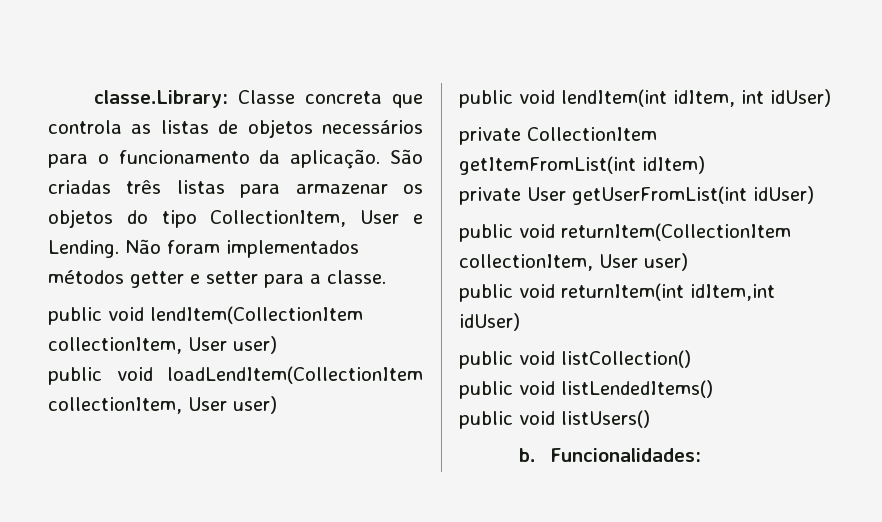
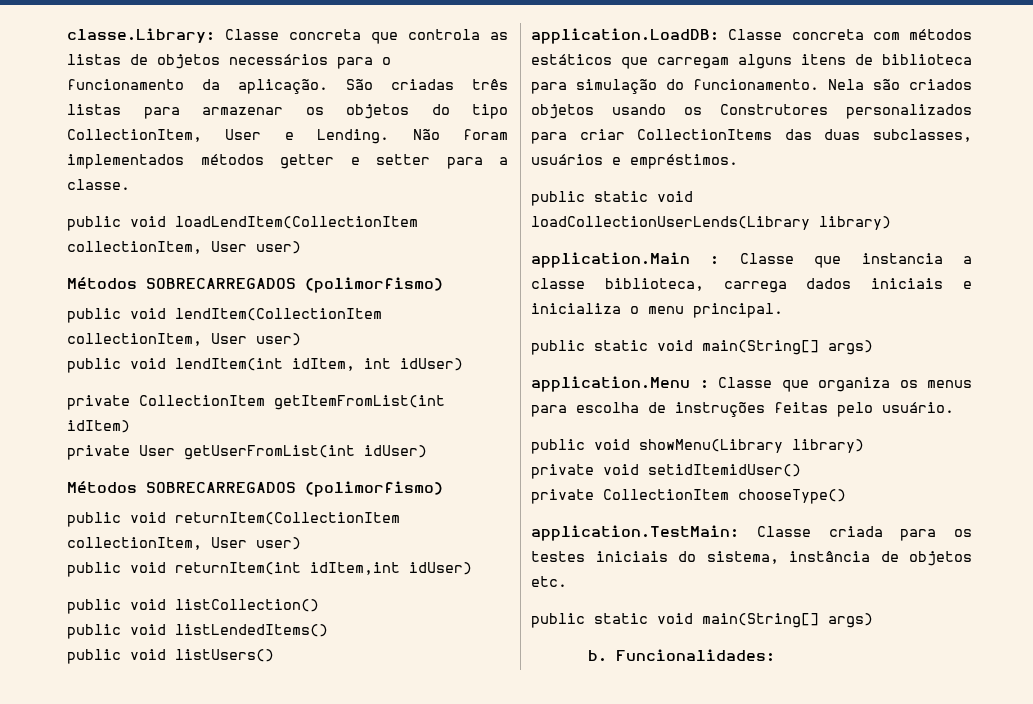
+ public void loadLendItem(CollectionItem collectionItem, User user)
+ Métodos SOBRECARREGADOS (polimorfismo)
  public void lendItem(CollectionItem collectionItem, User user)
- public void loadLendItem(CollectionItem collectionItem, User user)
  private User getUserFromList(int idUser)
+ Métodos SOBRECARREGADOS (polimorfismo)
+ application.LoadDB: Classe concreta com métodos estáticos que carregam alguns itens de biblioteca para simulação do funcionamento. Nela são criados objetos usando os Construtores personalizados para criar CollectionItems das duas subclasses, usuários e empréstimos.
+ public static void loadCollectionUserLends(Library library)
+ application.Main : Classe que instancia a classe biblioteca, carrega dados iniciais e inicializa o menu principal.
+ public static void main(String[] args)
+ application.Menu : Classe que organiza os menus para escolha de instruções feitas pelo usuário.
+ public void showMenu(Library library)
+ private void setidItemidUser()
+ private CollectionItem chooseType()
+ application.TestMain: Classe criada para os testes iniciais do sistema, instância de objetos etc.
+ public static void main(String[] args)

